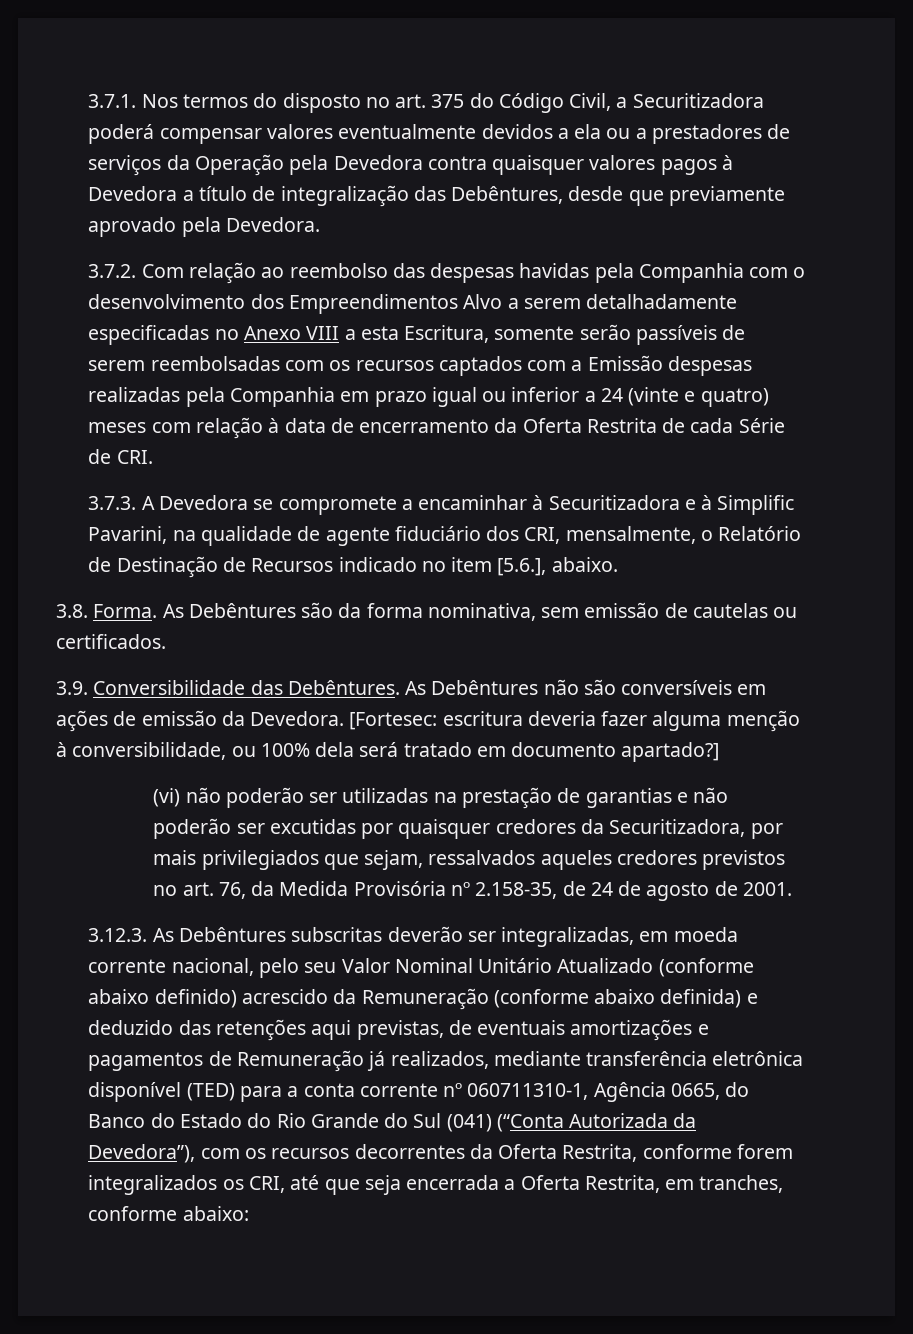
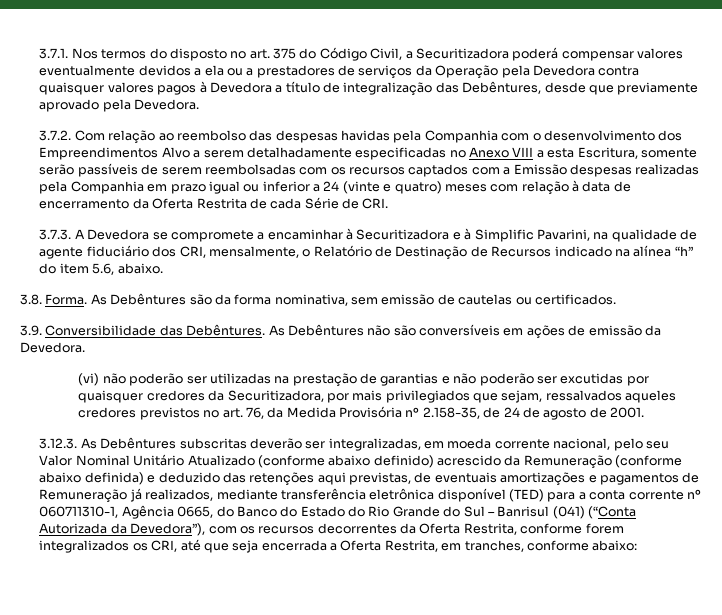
- 3.7.3. A Devedora se compromete a encaminhar à Securitizadora e à Simplific Pavarini, na qualidade de agente fiduciário dos CRI, mensalmente, o Relatório de Destinação de Recursos indicado no item [5.6.], abaixo.
+ 3.7.3. A Devedora se compromete a encaminhar à Securitizadora e à Simplific Pavarini, na qualidade de agente fiduciário dos CRI, mensalmente, o Relatório de Destinação de Recursos indicado na alínea “h” do item 5.6, abaixo.
- [Fortesec: escritura deveria fazer alguma menção à conversibilidade, ou 100% dela será tratado em documento apartado?]
- 3.12.3. As Debêntures subscritas deverão ser integralizadas, em moeda corrente nacional, pelo seu Valor Nominal Unitário Atualizado (conforme abaixo definido) acrescido da Remuneração (conforme abaixo definida) e deduzido das retenções aqui previstas, de eventuais amortizações e pagamentos de Remuneração já realizados, mediante transferência eletrônica disponível (TED) para a conta corrente nº 060711310-1, Agência 0665, do Banco do Estado do Rio Grande do Sul (041) (“Conta Autorizada da Devedora”), com os recursos decorrentes da Oferta Restrita, conforme forem integralizados os CRI, até que seja encerrada a Oferta Restrita, em tranches, conforme abaixo:
+ 3.12.3. As Debêntures subscritas deverão ser integralizadas, em moeda corrente nacional, pelo seu Valor Nominal Unitário Atualizado (conforme abaixo definido) acrescido da Remuneração (conforme abaixo definida) e deduzido das retenções aqui previstas, de eventuais amortizações e pagamentos de Remuneração já realizados, mediante transferência eletrônica disponível (TED) para a conta corrente nº 060711310-1, Agência 0665, do Banco do Estado do Rio Grande do Sul – Banrisul (041) (“Conta Autorizada da Devedora”), com os recursos decorrentes da Oferta Restrita, conforme forem integralizados os CRI, até que seja encerrada a Oferta Restrita, em tranches, conforme abaixo:

